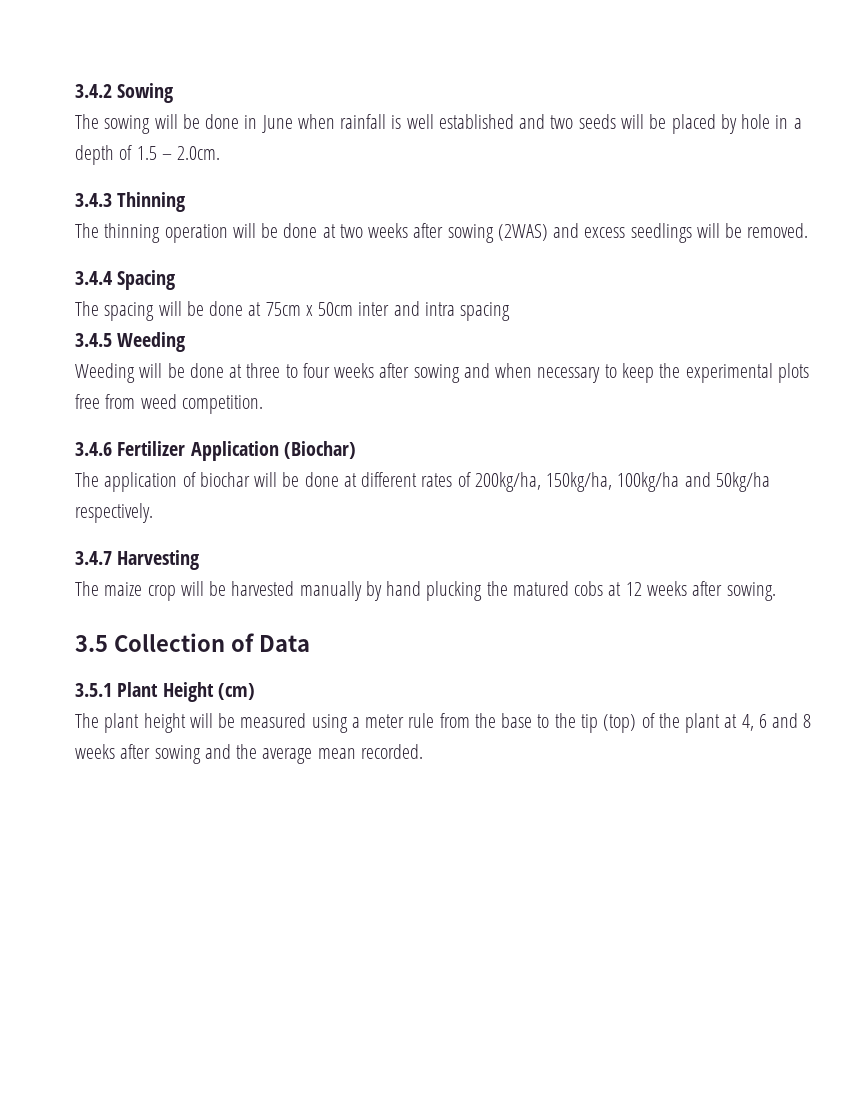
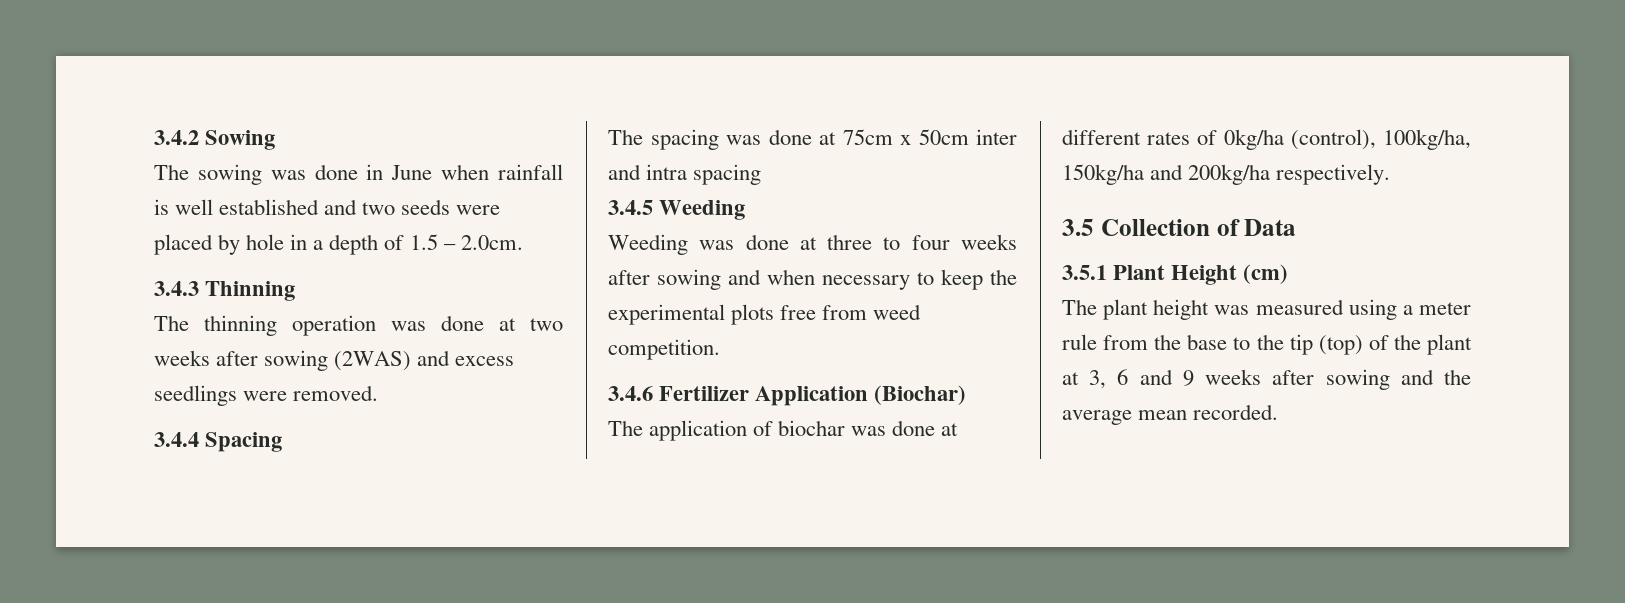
- The sowing will be done in June when rainfall is well established and two seeds will be placed by hole in a depth of 1.5 – 2.0cm.
+ The sowing was done in June when rainfall is well established and two seeds were placed by hole in a depth of 1.5 – 2.0cm.
- The thinning operation will be done at two weeks after sowing (2WAS) and excess seedlings will be removed.
+ The thinning operation was done at two weeks after sowing (2WAS) and excess seedlings were removed.
- The spacing will be done at 75cm x 50cm inter and intra spacing
+ The spacing was done at 75cm x 50cm inter and intra spacing
- Weeding will be done at three to four weeks after sowing and when necessary to keep the experimental plots free from weed competition.
+ Weeding was done at three to four weeks after sowing and when necessary to keep the experimental plots free from weed competition.
- The application of biochar will be done at different rates of 200kg/ha, 150kg/ha, 100kg/ha and 50kg/ha respectively.
- 3.4.7 Harvesting
- The maize crop will be harvested manually by hand plucking the matured cobs at 12 weeks after sowing.
+ The application of biochar was done at different rates of 0kg/ha (control), 100kg/ha, 150kg/ha and 200kg/ha respectively.
- The plant height will be measured using a meter rule from the base to the tip (top) of the plant at 4, 6 and 8 weeks after sowing and the average mean recorded.
+ The plant height was measured using a meter rule from the base to the tip (top) of the plant at 3, 6 and 9 weeks after sowing and the average mean recorded.

